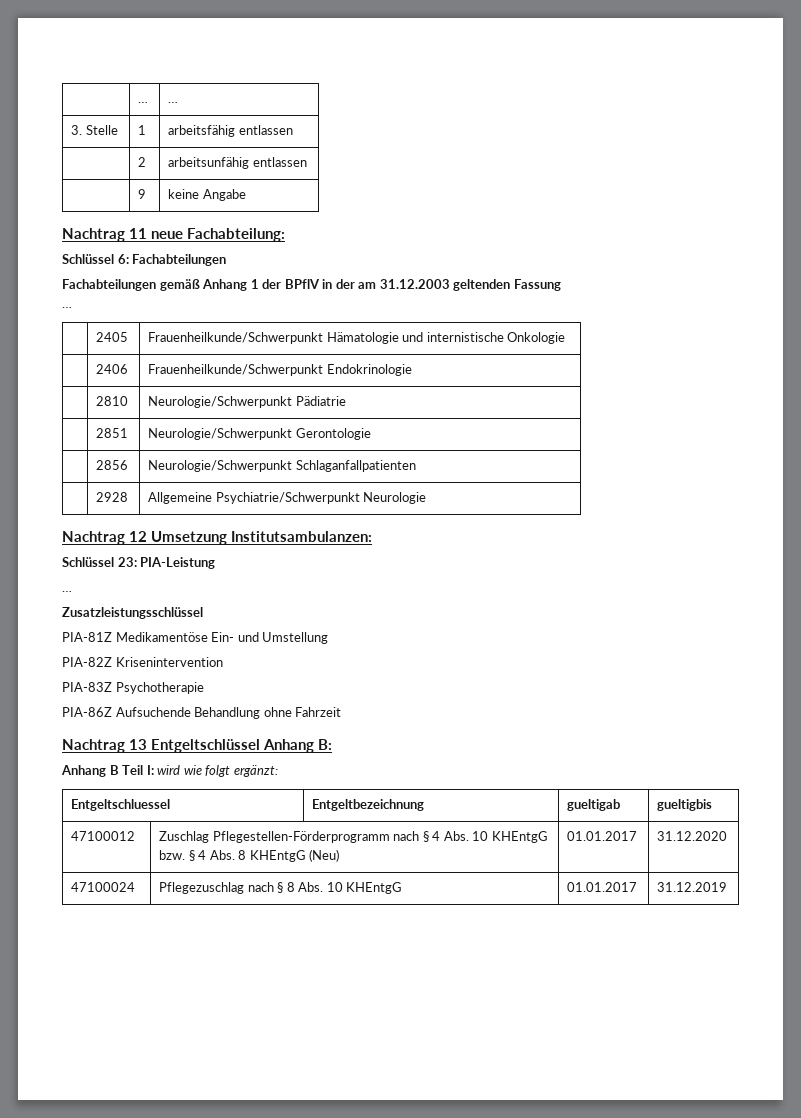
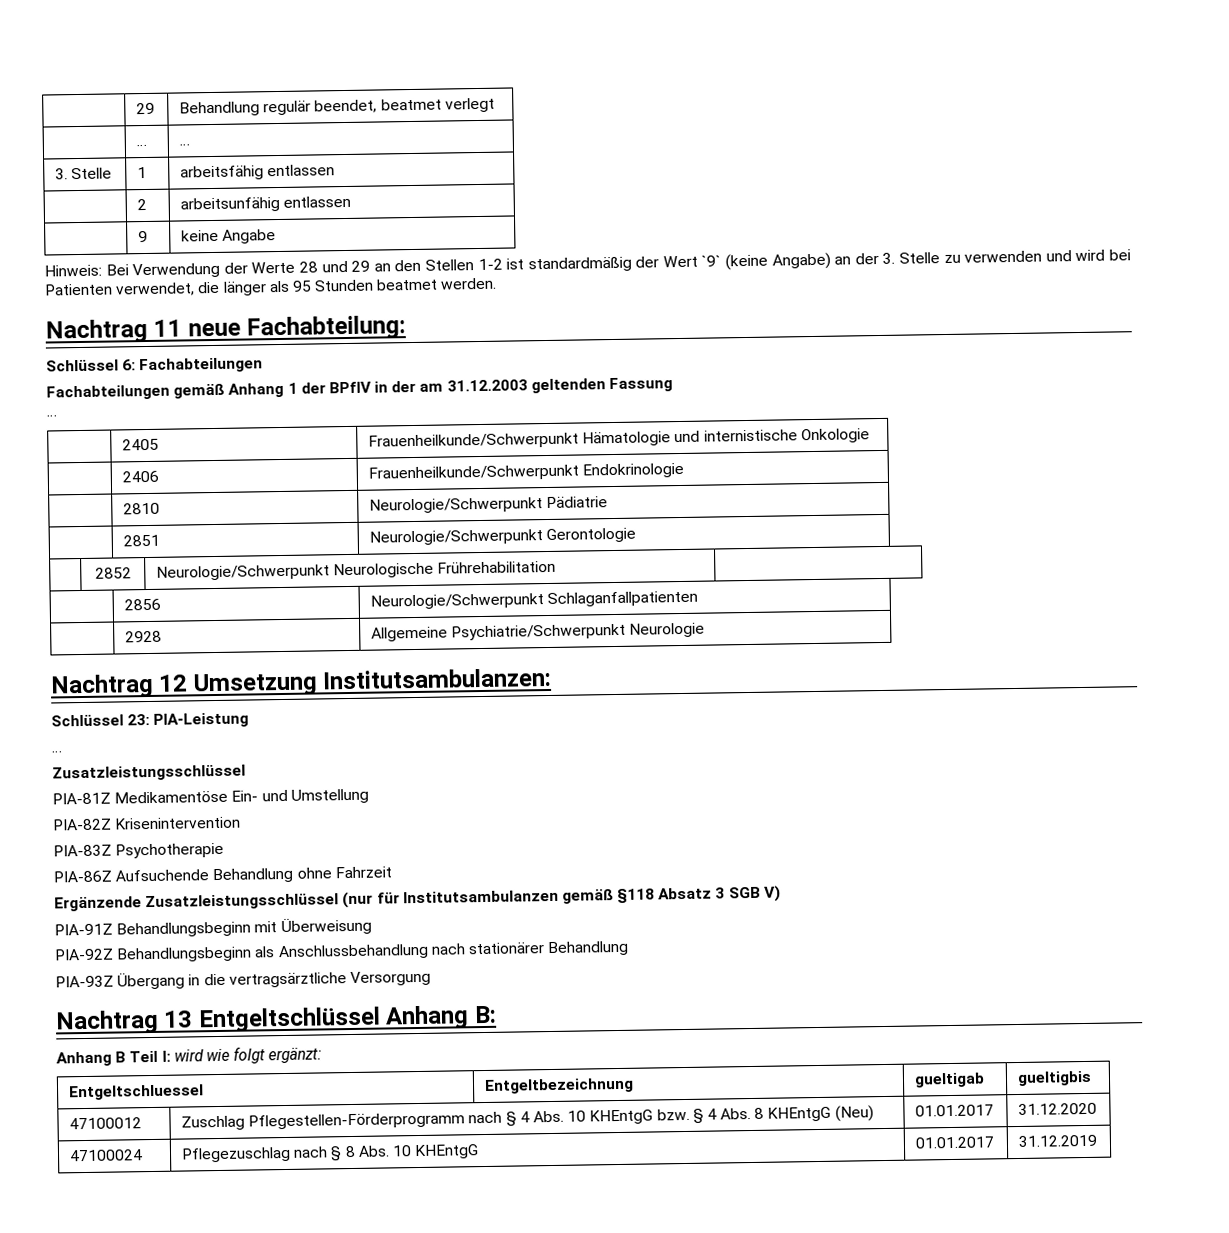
+ | 29 | Behandlung regulär beendet, beatmet verlegt
+ Hinweis: Bei Verwendung der Werte 28 und 29 an den Stellen 1-2 ist standardmäßig der Wert `9` (keine Angabe) an der 3. Stelle zu verwenden und wird bei Patienten verwendet, die länger als 95 Stunden beatmet werden.
+ | 2852 | Neurologie/Schwerpunkt Neurologische Frührehabilitation |
+ Ergänzende Zusatzleistungsschlüssel (nur für Institutsambulanzen gemäß §118 Absatz 3 SGB V)
+ PIA-91Z Behandlungsbeginn mit Überweisung
+ PIA-92Z Behandlungsbeginn als Anschlussbehandlung nach stationärer Behandlung
+ PIA-93Z Übergang in die vertragsärztliche Versorgung

